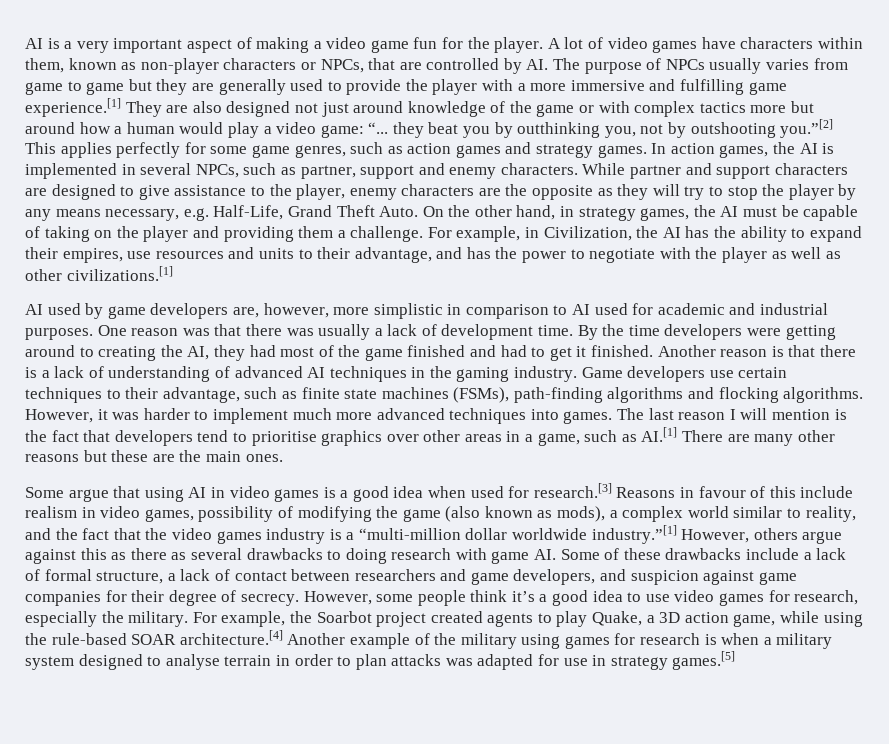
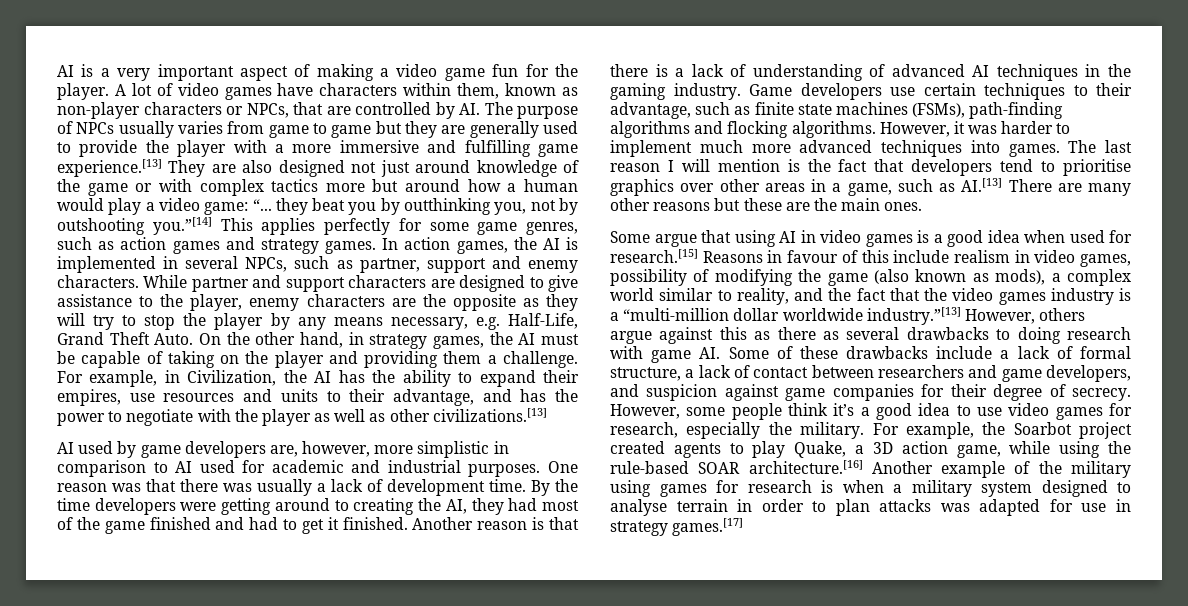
- A lot of video games have characters within them, known as non-player characters or NPCs, that are controlled by AI. The purpose of NPCs usually varies from game to game but they are generally used to provide the player with a more immersive and fulfilling game experience.[1] They are also designed not just around knowledge of the game or with complex tactics more but around how a human would play a video game:
+ A lot of video games have characters within them, known as non-player characters or NPCs, that are controlled by AI. The purpose of NPCs usually varies from game to game but they are generally used to provide the player with a more immersive and fulfilling game experience.[13] They are also designed not just around knowledge of the game or with complex tactics more but around how a human would play a video game:
- “... they beat you by outthinking you, not by outshooting you.”[2] This applies perfectly for some game genres, such as action games and strategy games.
+ “... they beat you by outthinking you, not by outshooting you.”[14] This applies perfectly for some game genres, such as action games and strategy games.
- For example, in Civilization, the AI has the ability to expand their empires, use resources and units to their advantage, and has the power to negotiate with the player as well as other civilizations.[1]
+ For example, in Civilization, the AI has the ability to expand their empires, use resources and units to their advantage, and has the power to negotiate with the player as well as other civilizations.[13]
- The last reason I will mention is the fact that developers tend to prioritise graphics over other areas in a game, such as AI.[1] There are many other reasons but these are the main ones.
+ The last reason I will mention is the fact that developers tend to prioritise graphics over other areas in a game, such as AI.[13] There are many other reasons but these are the main ones.
- Some argue that using AI in video games is a good idea when used for research.[3] Reasons in favour of this include realism in video games, possibility of modifying the game (also known as mods), a complex world similar to reality, and the fact that the video games industry is a “multi-million dollar worldwide industry.”[1] However, others argue against this as there as several drawbacks to doing research with game AI. Some of these drawbacks include a lack of formal structure, a lack of contact between researchers and game developers, and suspicion against game companies for their degree of secrecy.
+ Some argue that using AI in video games is a good idea when used for research.[15] Reasons in favour of this include realism in video games, possibility of modifying the game (also known as mods), a complex world similar to reality, and the fact that the video games industry is a “multi-million dollar worldwide industry.”[13] However, others argue against this as there as several drawbacks to doing research with game AI. Some of these drawbacks include a lack of formal structure, a lack of contact between researchers and game developers, and suspicion against game companies for their degree of secrecy.
- For example, the Soarbot project created agents to play Quake, a 3D action game, while using the rule-based SOAR architecture.[4] Another example of the military using games for research is when a military system designed to analyse terrain in order to plan attacks was adapted for use in strategy games.[5]
+ For example, the Soarbot project created agents to play Quake, a 3D action game, while using the rule-based SOAR architecture.[16] Another example of the military using games for research is when a military system designed to analyse terrain in order to plan attacks was adapted for use in strategy games.[17]

